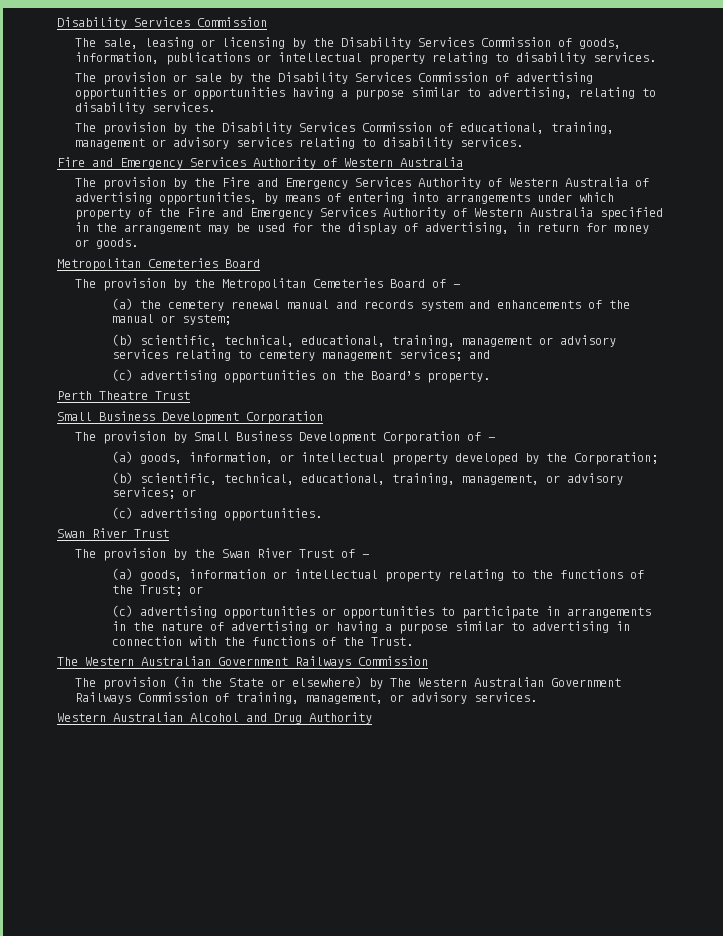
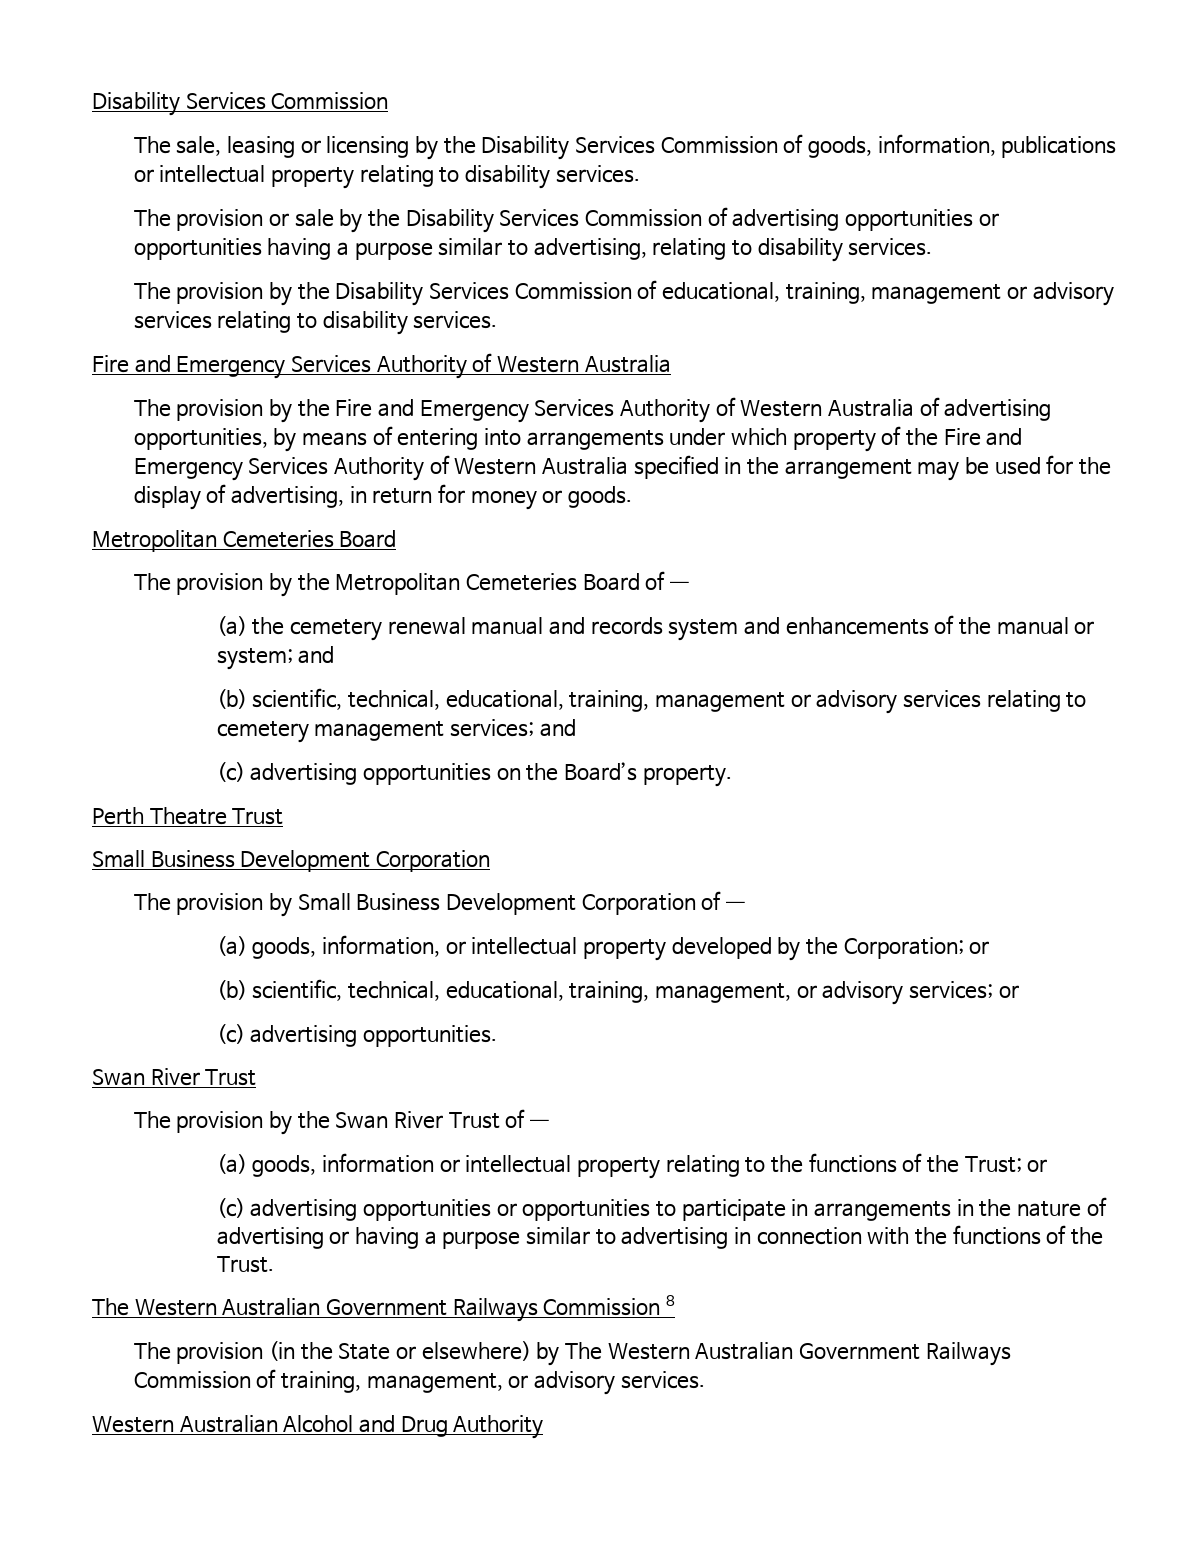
- (a) the cemetery renewal manual and records system and enhancements of the manual or system;
+ (a) the cemetery renewal manual and records system and enhancements of the manual or system; and
- (a) goods, information, or intellectual property developed by the Corporation;
+ (a) goods, information, or intellectual property developed by the Corporation; or
  (c) advertising opportunities or opportunities to participate in arrangements in the nature of advertising or having a purpose similar to advertising in connection with the functions of the Trust.
- The Western Australian Government Railways Commission
+ The Western Australian Government Railways Commission 8

